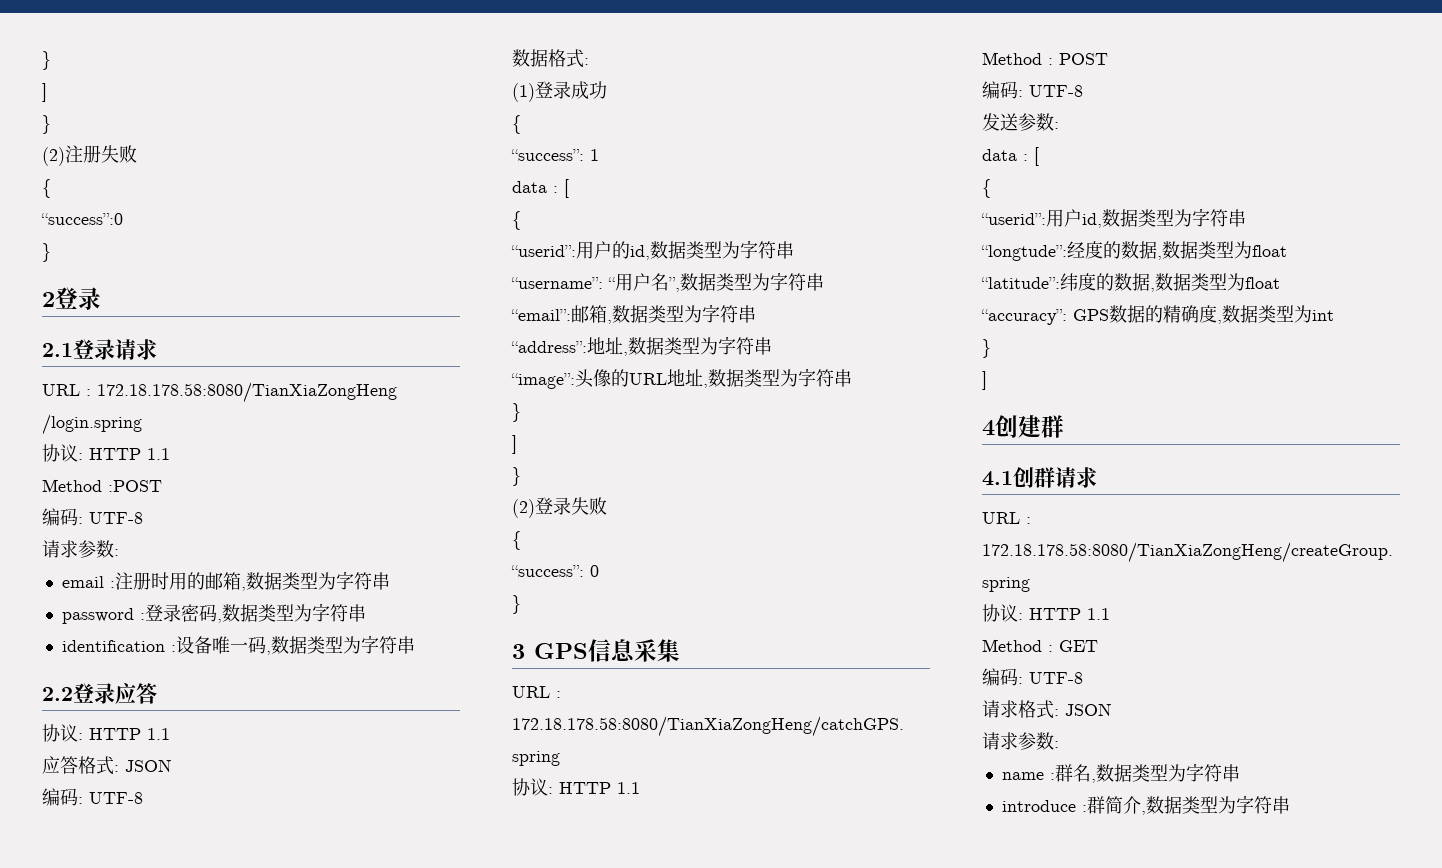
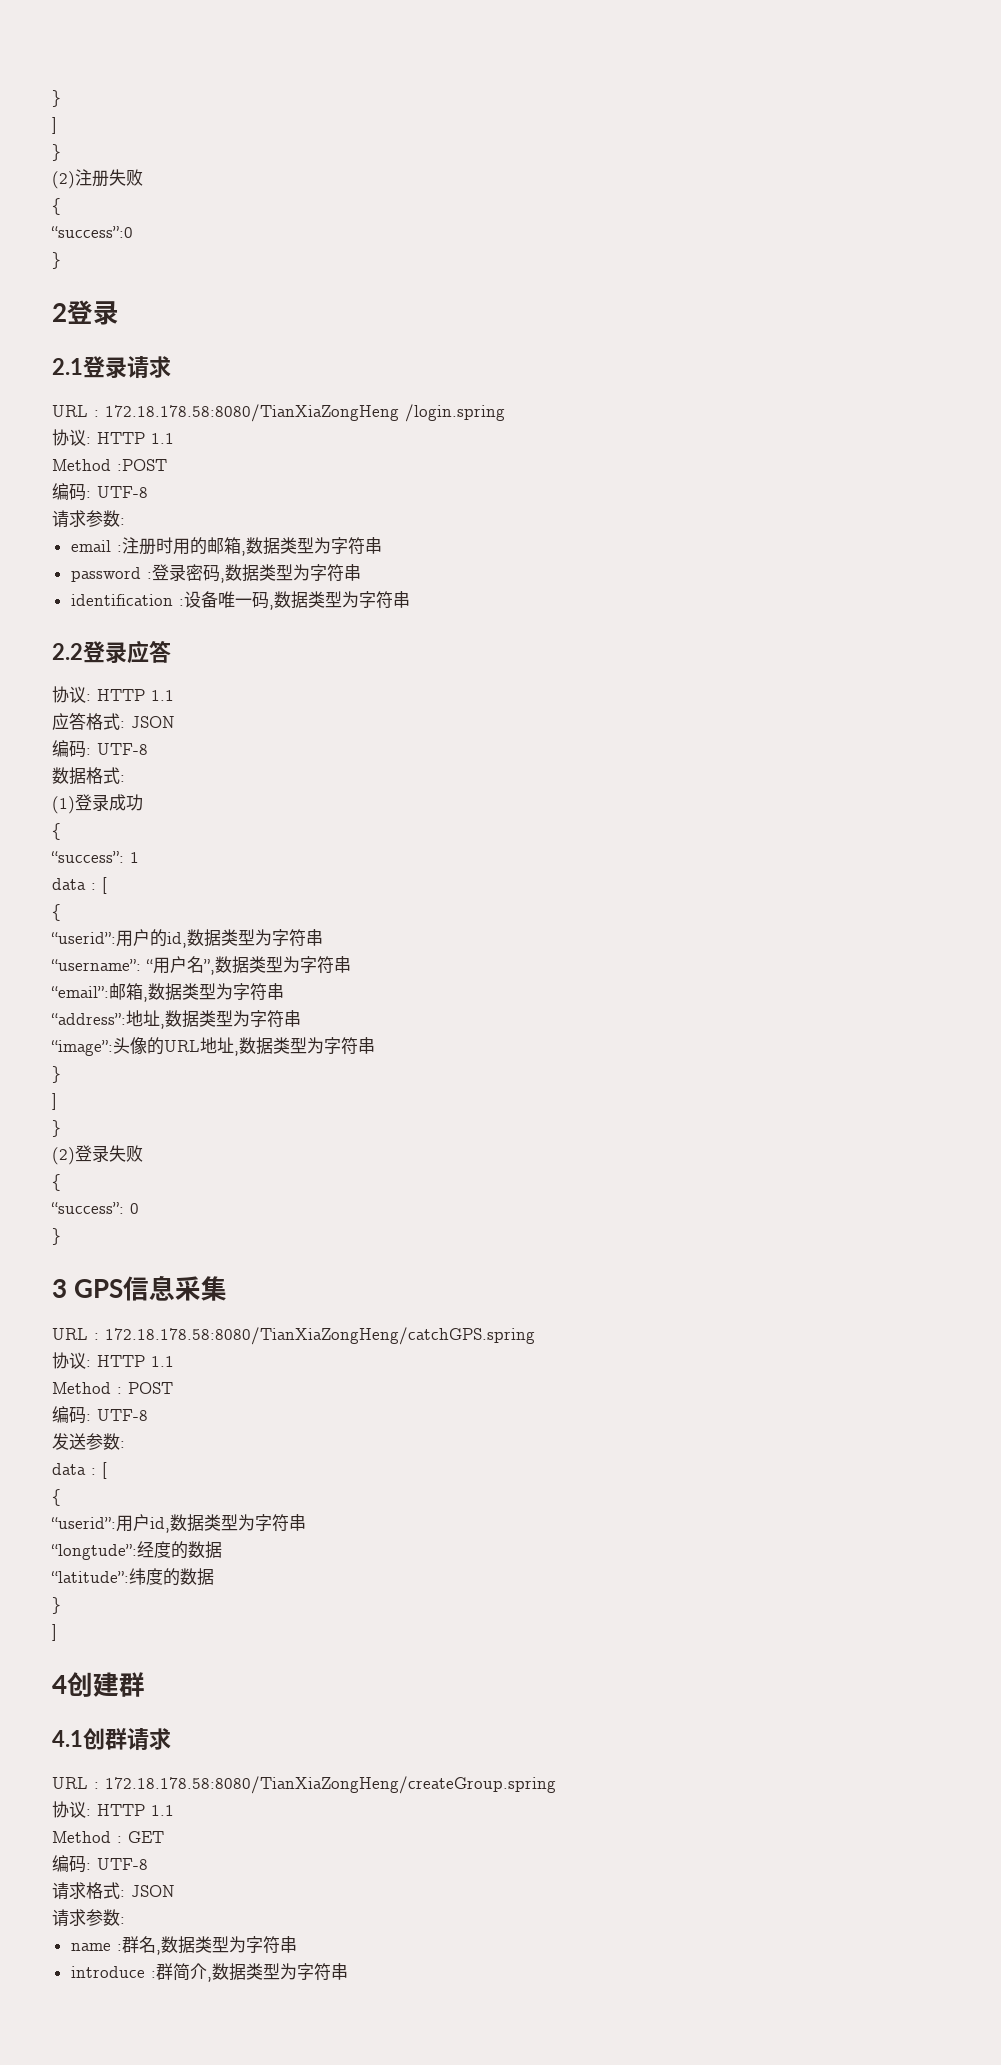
- “longtude”:经度的数据,数据类型为float
+ “longtude”:经度的数据
- “latitude”:纬度的数据,数据类型为float
- “accuracy”: GPS数据的精确度,数据类型为int
+ “latitude”:纬度的数据

